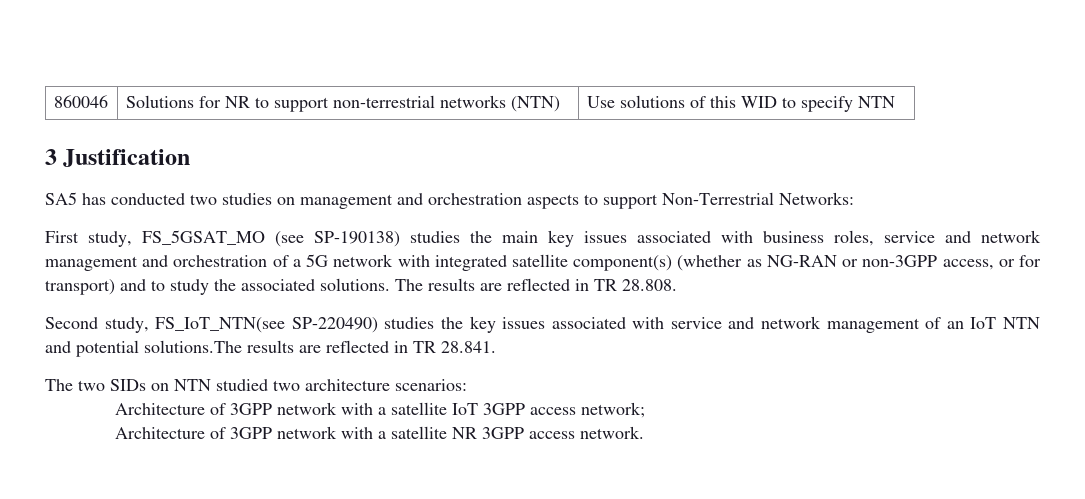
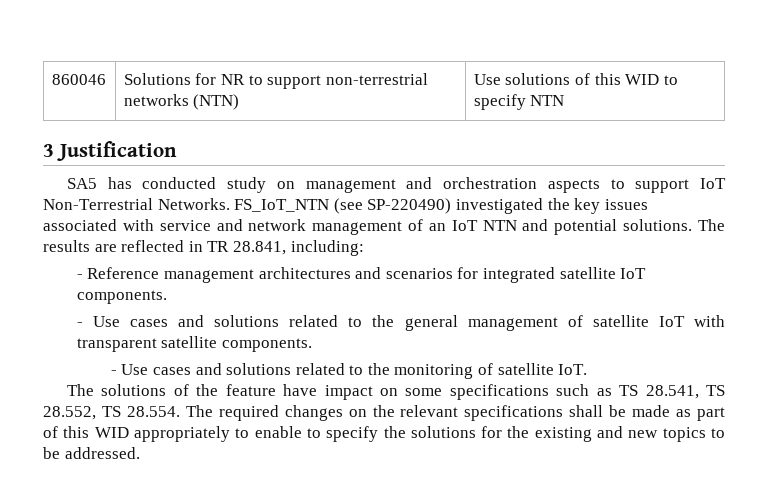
- SA5 has conducted two studies on management and orchestration aspects to support Non-Terrestrial Networks:
- First study, FS_5GSAT_MO (see SP-190138) studies the main key issues associated with business roles, service and network management and orchestration of a 5G network with integrated satellite component(s) (whether as NG-RAN or non-3GPP access, or for transport) and to study the associated solutions. The results are reflected in TR 28.808.
- Second study, FS_IoT_NTN(see SP-220490) studies the key issues associated with service and network management of an IoT NTN and potential solutions.The results are reflected in TR 28.841.
- The two SIDs on NTN studied two architecture scenarios:
- Architecture of 3GPP network with a satellite IoT 3GPP access network;
- Architecture of 3GPP network with a satellite NR 3GPP access network.
+ SA5 has conducted study on management and orchestration aspects to support IoT Non-Terrestrial Networks. FS_IoT_NTN (see SP-220490) investigated the key issues associated with service and network management of an IoT NTN and potential solutions. The results are reflected in TR 28.841, including:
+ - Reference management architectures and scenarios for integrated satellite IoT components.
+ - Use cases and solutions related to the general management of satellite IoT with transparent satellite components.
+ - Use cases and solutions related to the monitoring of satellite IoT.
+ The solutions of the feature have impact on some specifications such as TS 28.541, TS 28.552, TS 28.554. The required changes on the relevant specifications shall be made as part of this WID appropriately to enable to specify the solutions for the existing and new topics to be addressed.

